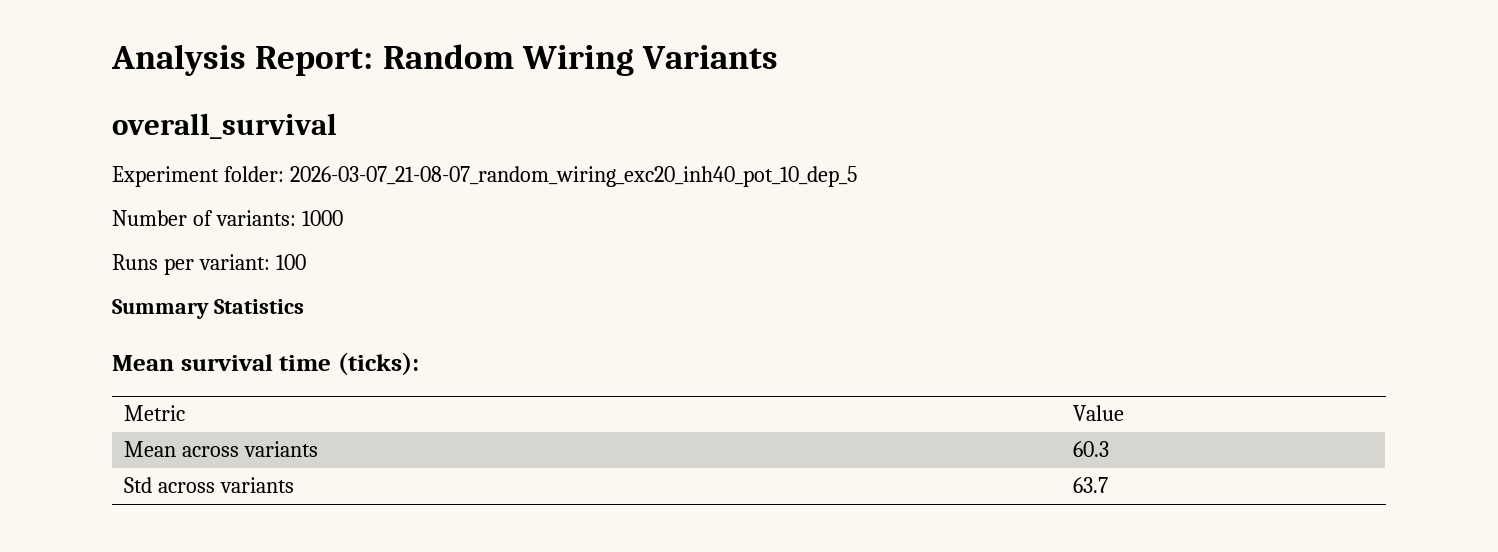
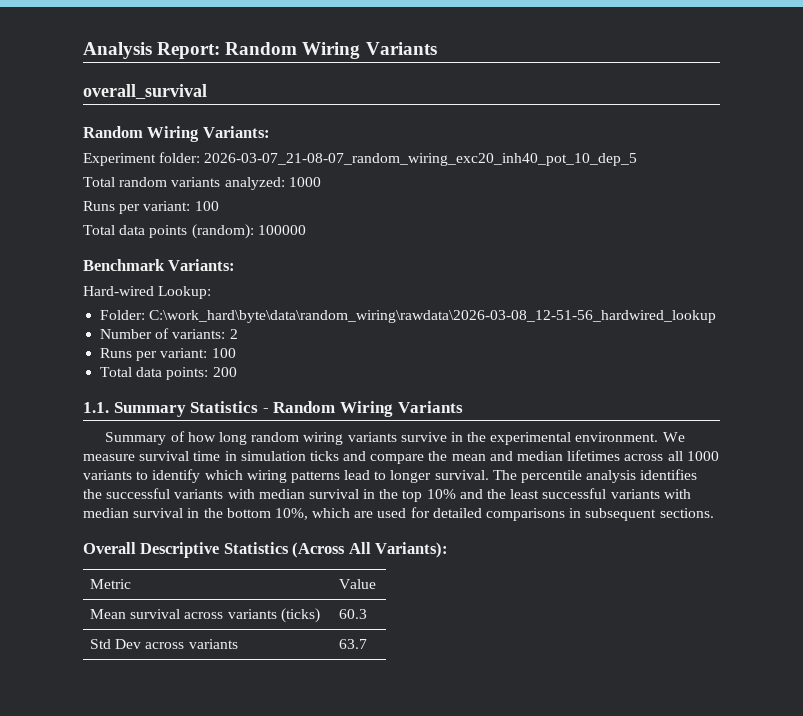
+ Random Wiring Variants:
- Number of variants: 1000
+ Total random variants analyzed: 1000
- Summary Statistics
- Mean survival time (ticks):
+ Total data points (random): 100000
+ Benchmark Variants:
+ Hard-wired Lookup:
+ Folder: C:\work_hard\byte\data\random_wiring\rawdata\2026-03-08_12-51-56_hardwired_lookup
+ Number of variants: 2
+ Runs per variant: 100
+ Total data points: 200
+ 1.1. Summary Statistics - Random Wiring Variants
+ Summary of how long random wiring variants survive in the experimental environment. We measure survival time in simulation ticks and compare the mean and median lifetimes across all 1000 variants to identify which wiring patterns lead to longer survival. The percentile analysis identifies the successful variants with median survival in the top 10% and the least successful variants with median survival in the bottom 10%, which are used for detailed comparisons in subsequent sections.
+ Overall Descriptive Statistics (Across All Variants):
- Mean across variants | 60.3
+ Mean survival across variants (ticks) | 60.3
- Std across variants | 63.7
+ Std Dev across variants | 63.7

